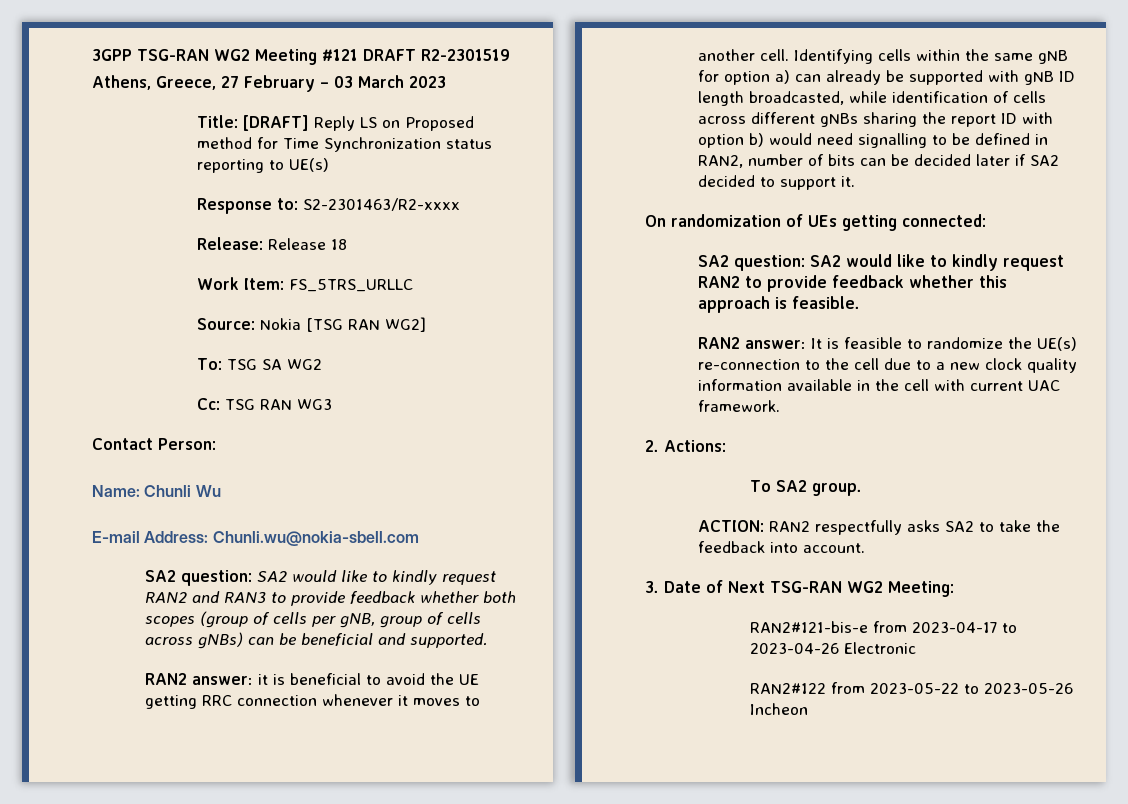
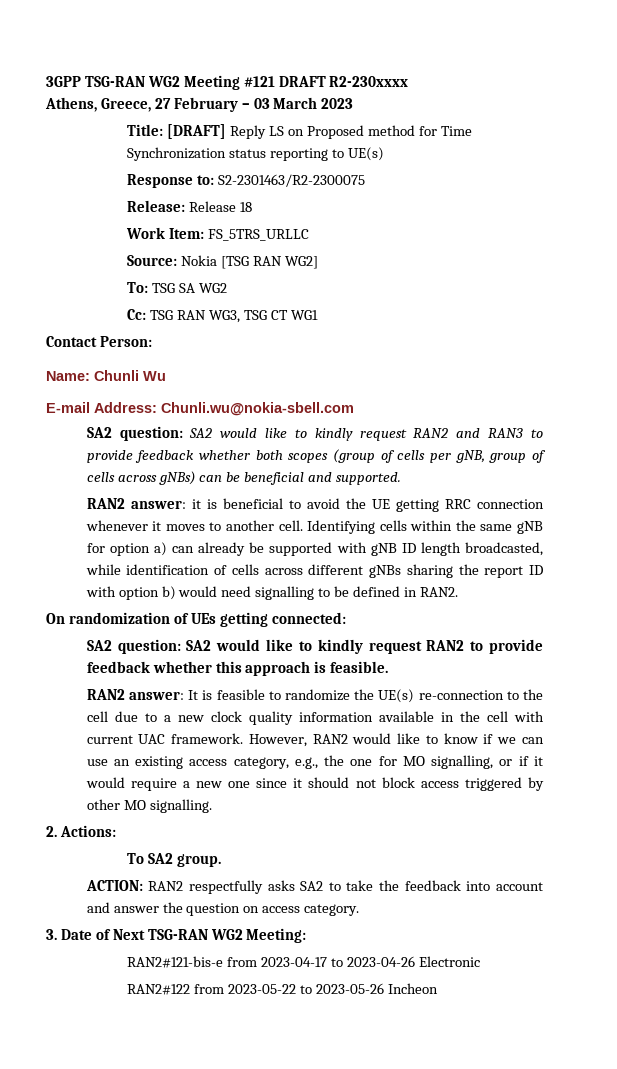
- 3GPP TSG-RAN WG2 Meeting #121 DRAFT R2-2301519
+ 3GPP TSG-RAN WG2 Meeting #121 DRAFT R2-230xxxx
- Response to: S2-2301463/R2-xxxx
+ Response to: S2-2301463/R2-2300075
- Cc: TSG RAN WG3
+ Cc: TSG RAN WG3, TSG CT WG1
- Identifying cells within the same gNB for option a) can already be supported with gNB ID length broadcasted, while identification of cells across different gNBs sharing the report ID with option b) would need signalling to be defined in RAN2, number of bits can be decided later if SA2 decided to support it.
+ Identifying cells within the same gNB for option a) can already be supported with gNB ID length broadcasted, while identification of cells across different gNBs sharing the report ID with option b) would need signalling to be defined in RAN2.
+ However, RAN2 would like to know if we can use an existing access category, e.g., the one for MO signalling, or if it would require a new one since it should not block access triggered by other MO signalling.
- ACTION: RAN2 respectfully asks SA2 to take the feedback into account.
+ ACTION: RAN2 respectfully asks SA2 to take the feedback into account and answer the question on access category.

